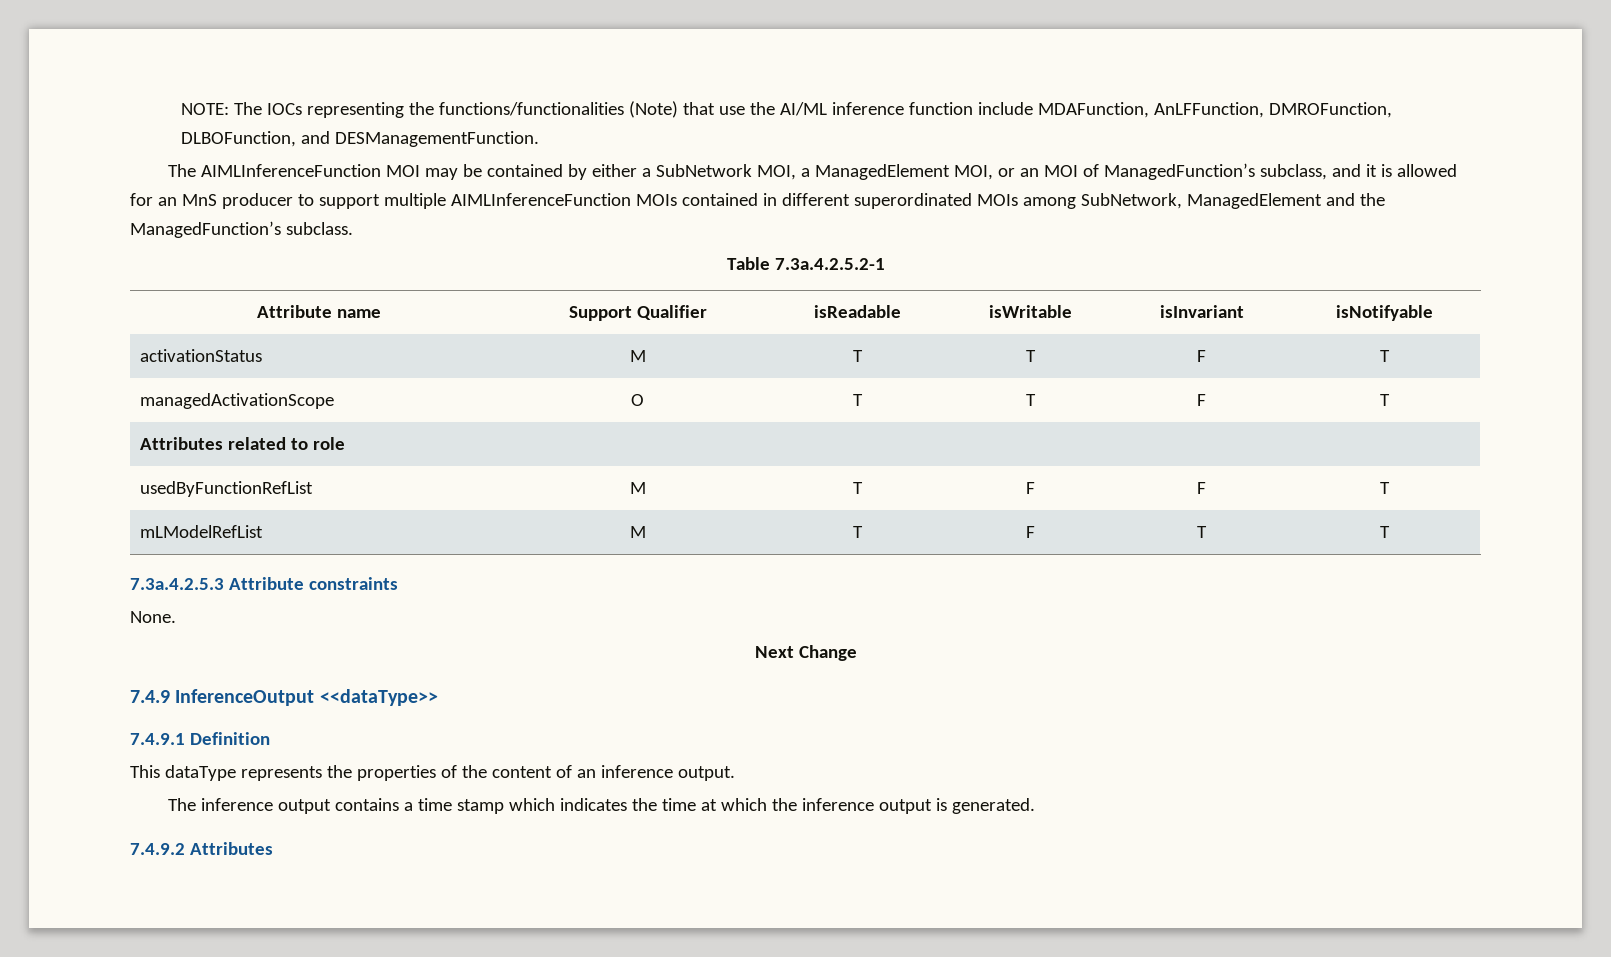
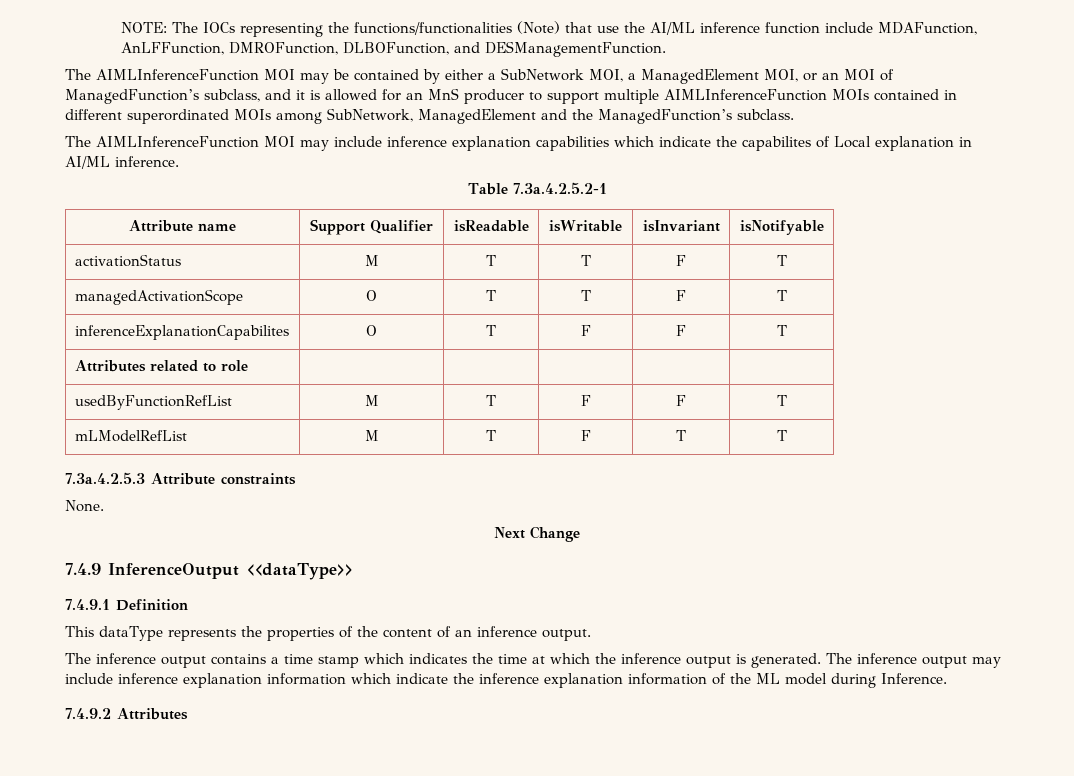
+ The AIMLInferenceFunction MOI may include inference explanation capabilities which indicate the capabilites of Local explanation in AI/ML inference.
+ inferenceExplanationCapabilites | O | T | F | F | T
+ The inference output may include inference explanation information which indicate the inference explanation information of the ML model during Inference.

